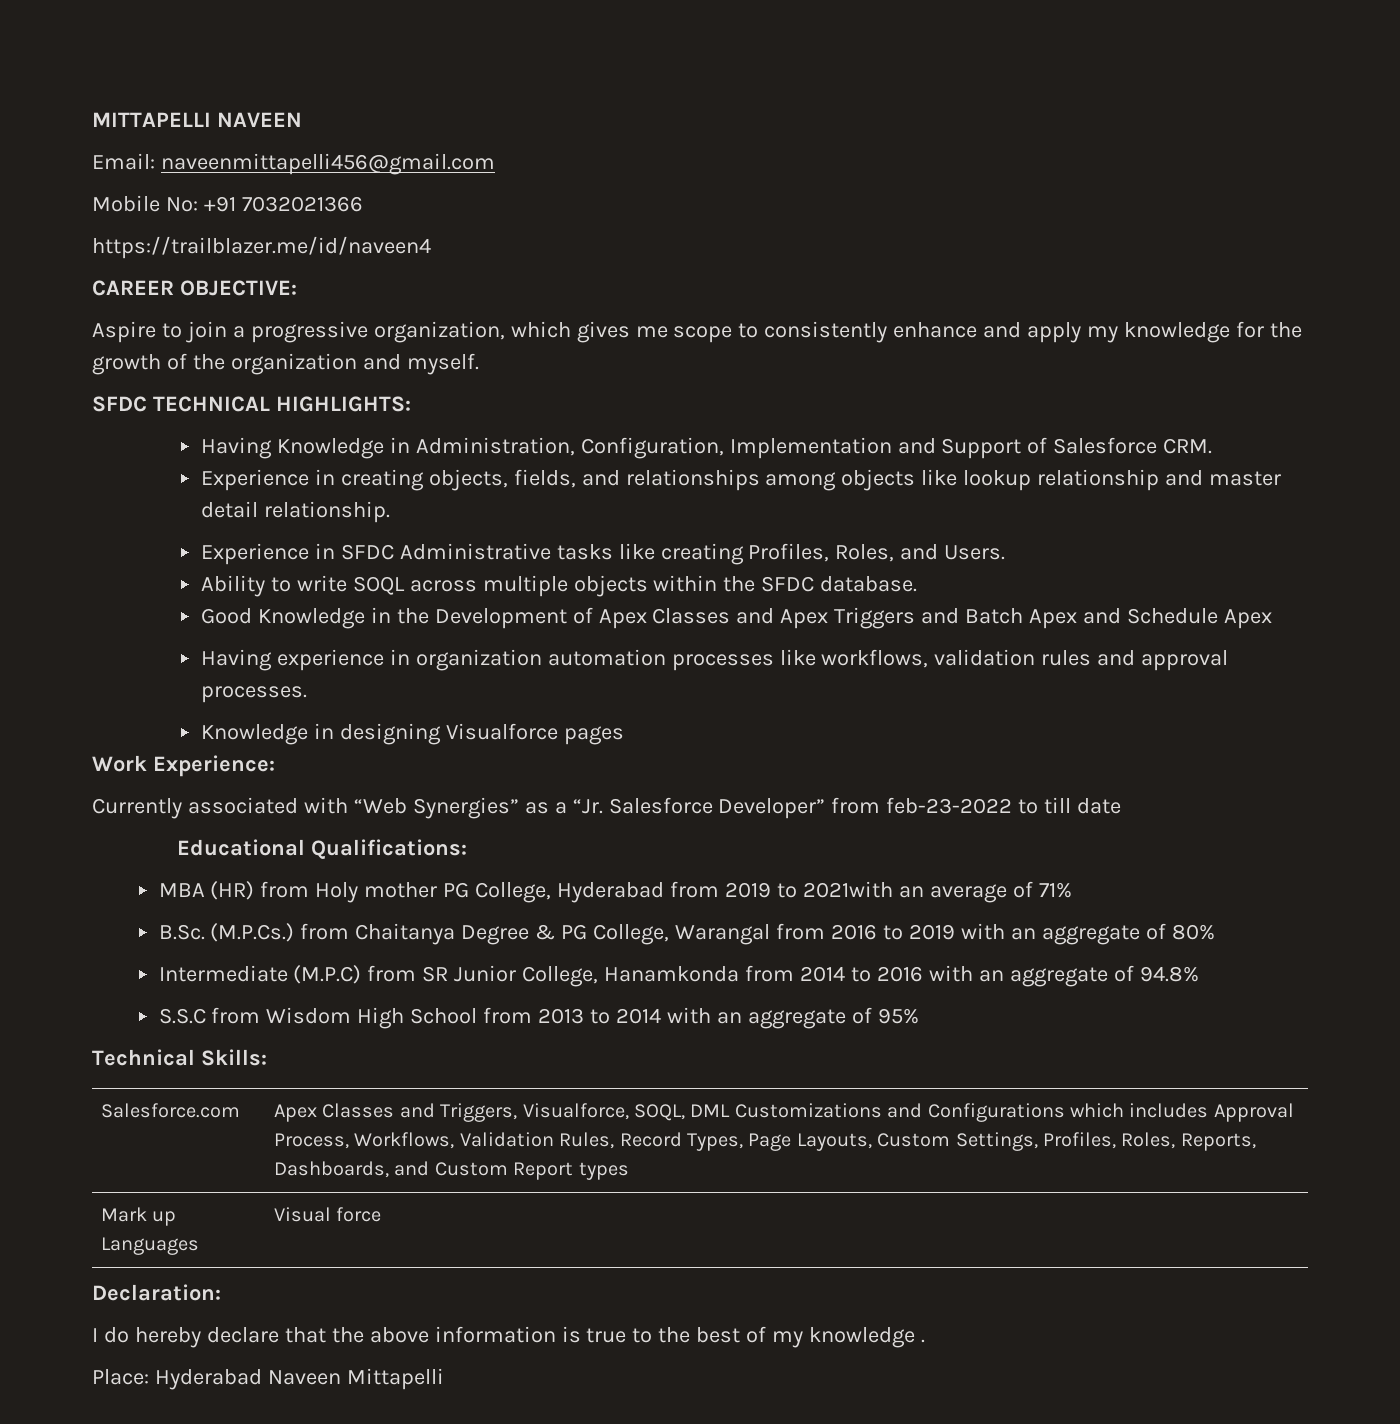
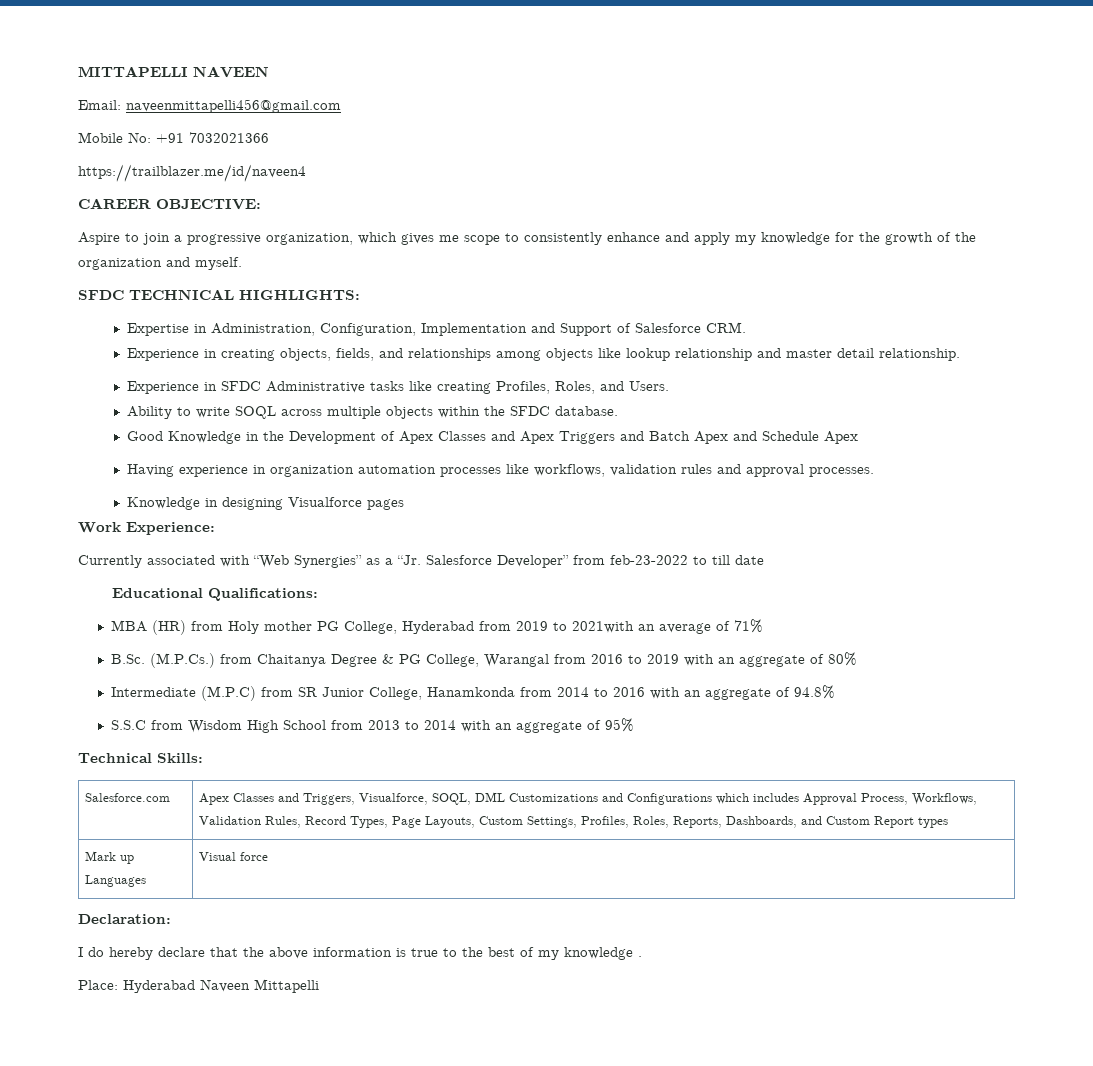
- Having Knowledge in Administration, Configuration, Implementation and Support of Salesforce CRM.
+ Expertise in Administration, Configuration, Implementation and Support of Salesforce CRM.

